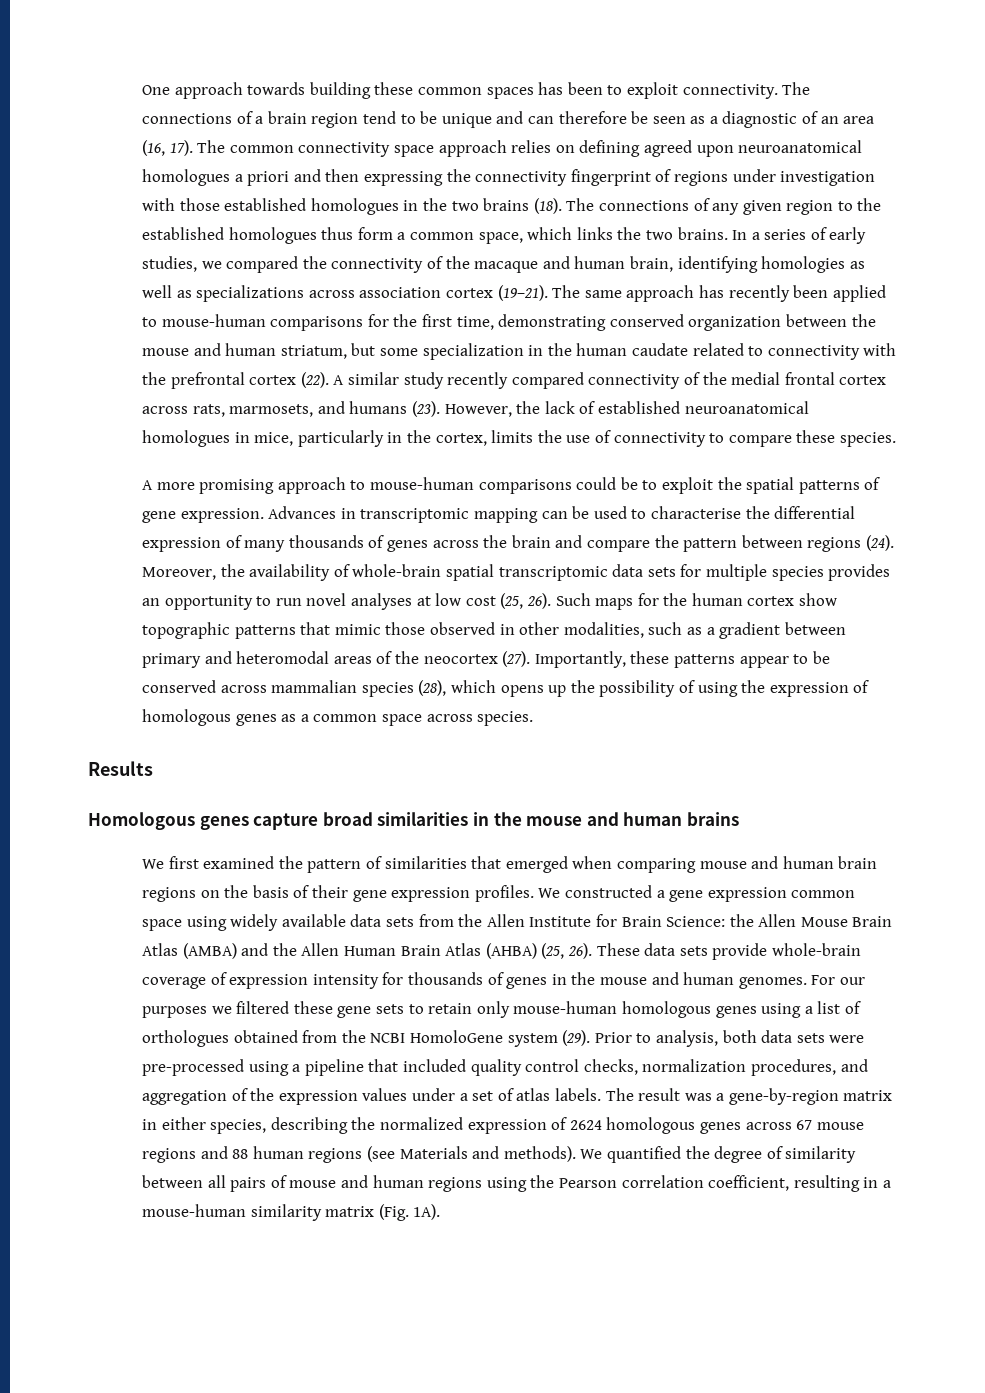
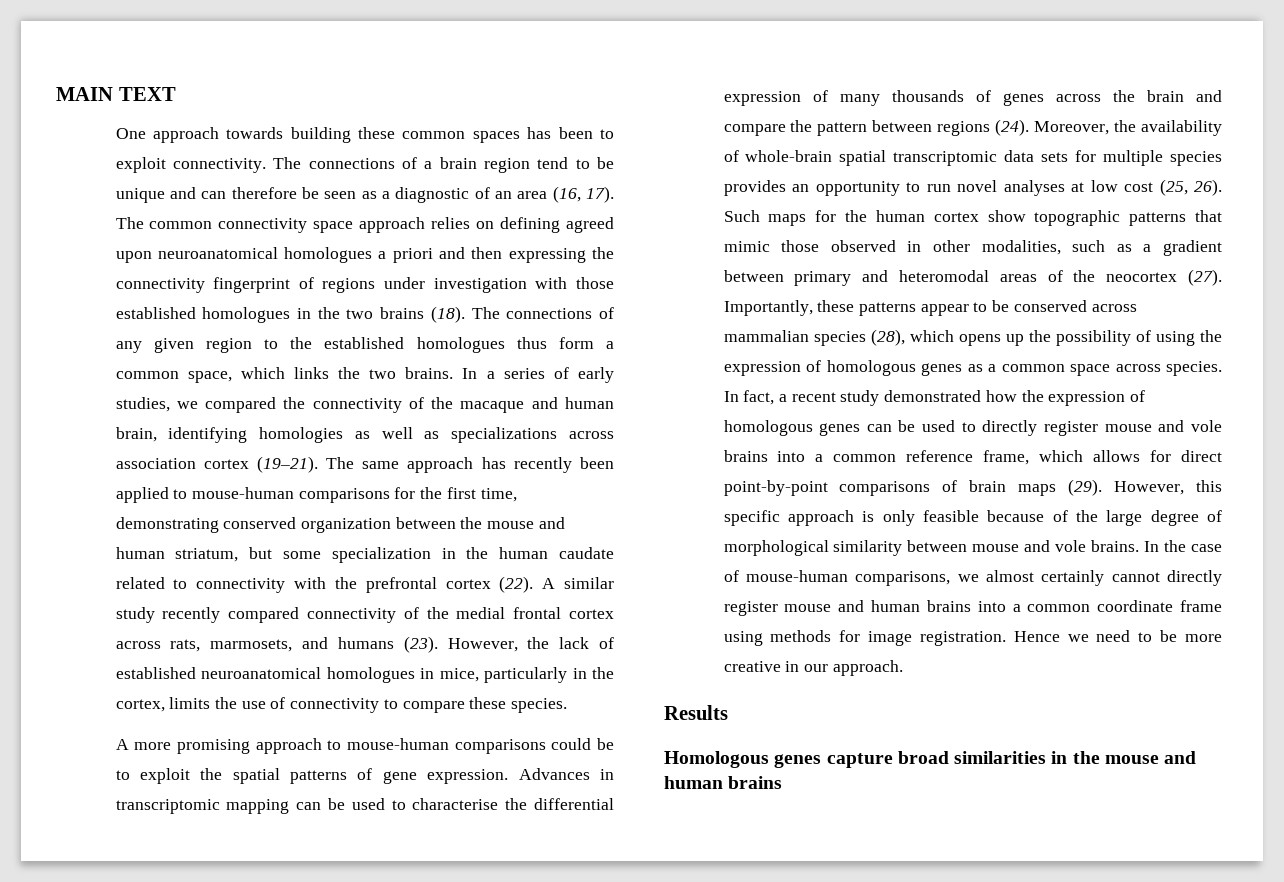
+ MAIN TEXT
+ In fact, a recent study demonstrated how the expression of homologous genes can be used to directly register mouse and vole brains into a common reference frame, which allows for direct point-by-point comparisons of brain maps (29). However, this specific approach is only feasible because of the large degree of morphological similarity between mouse and vole brains. In the case of mouse-human comparisons, we almost certainly cannot directly register mouse and human brains into a common coordinate frame using methods for image registration. Hence we need to be more creative in our approach.
- We first examined the pattern of similarities that emerged when comparing mouse and human brain regions on the basis of their gene expression profiles. We constructed a gene expression common space using widely available data sets from the Allen Institute for Brain Science: the Allen Mouse Brain Atlas (AMBA) and the Allen Human Brain Atlas (AHBA) (25, 26). These data sets provide whole-brain coverage of expression intensity for thousands of genes in the mouse and human genomes. For our purposes we filtered these gene sets to retain only mouse-human homologous genes using a list of orthologues obtained from the NCBI HomoloGene system (29). Prior to analysis, both data sets were pre-processed using a pipeline that included quality control checks, normalization procedures, and aggregation of the expression values under a set of atlas labels. The result was a gene-by-region matrix in either species, describing the normalized expression of 2624 homologous genes across 67 mouse regions and 88 human regions (see Materials and methods). We quantified the degree of similarity between all pairs of mouse and human regions using the Pearson correlation coefficient, resulting in a mouse-human similarity matrix (Fig. 1A).

